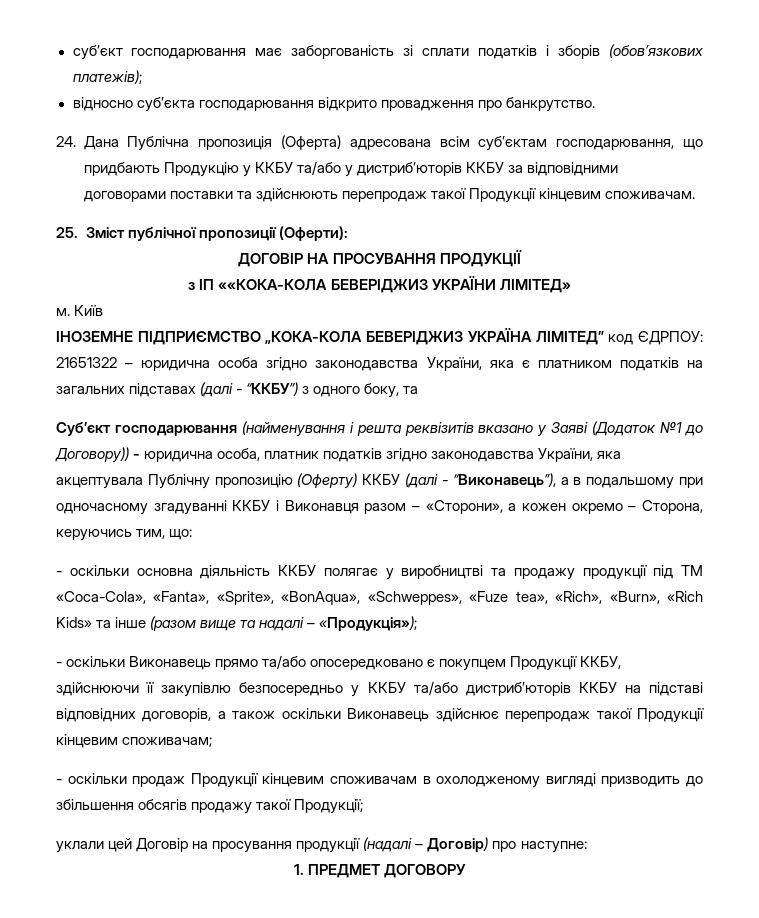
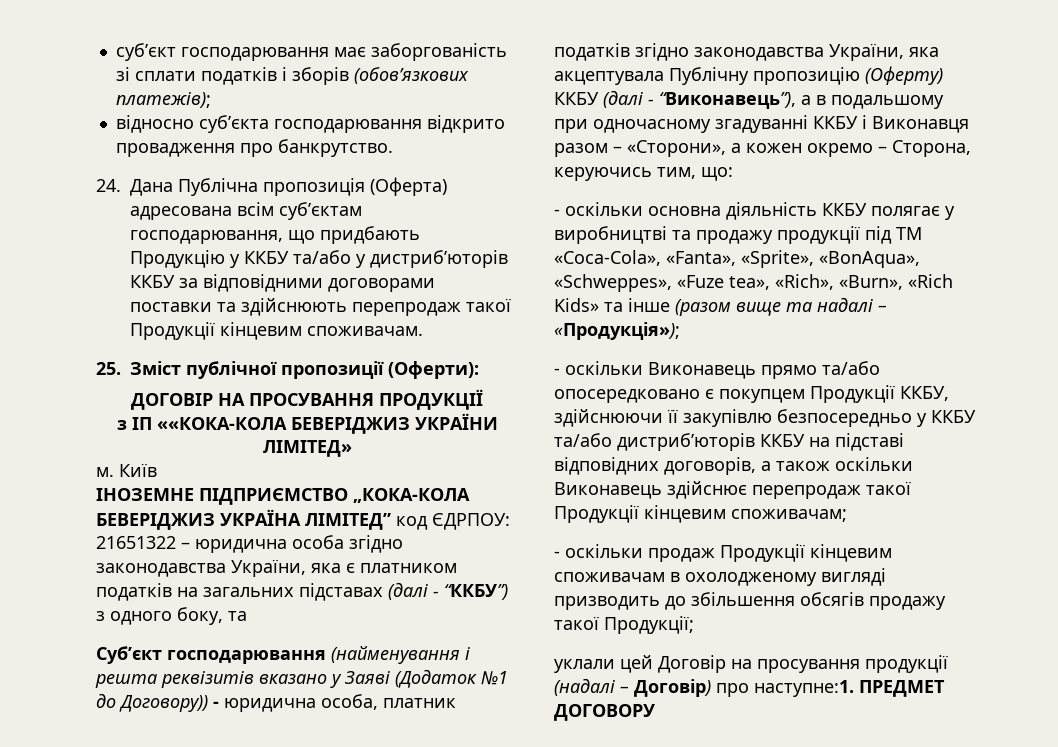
- уклали цей Договір на просування продукції (надалі – Договір) про наступне:
- 1. ПРЕДМЕТ ДОГОВОРУ
+ уклали цей Договір на просування продукції (надалі – Договір) про наступне:1. ПРЕДМЕТ ДОГОВОРУ

